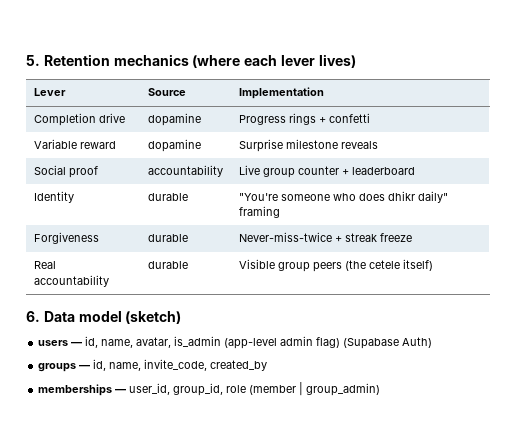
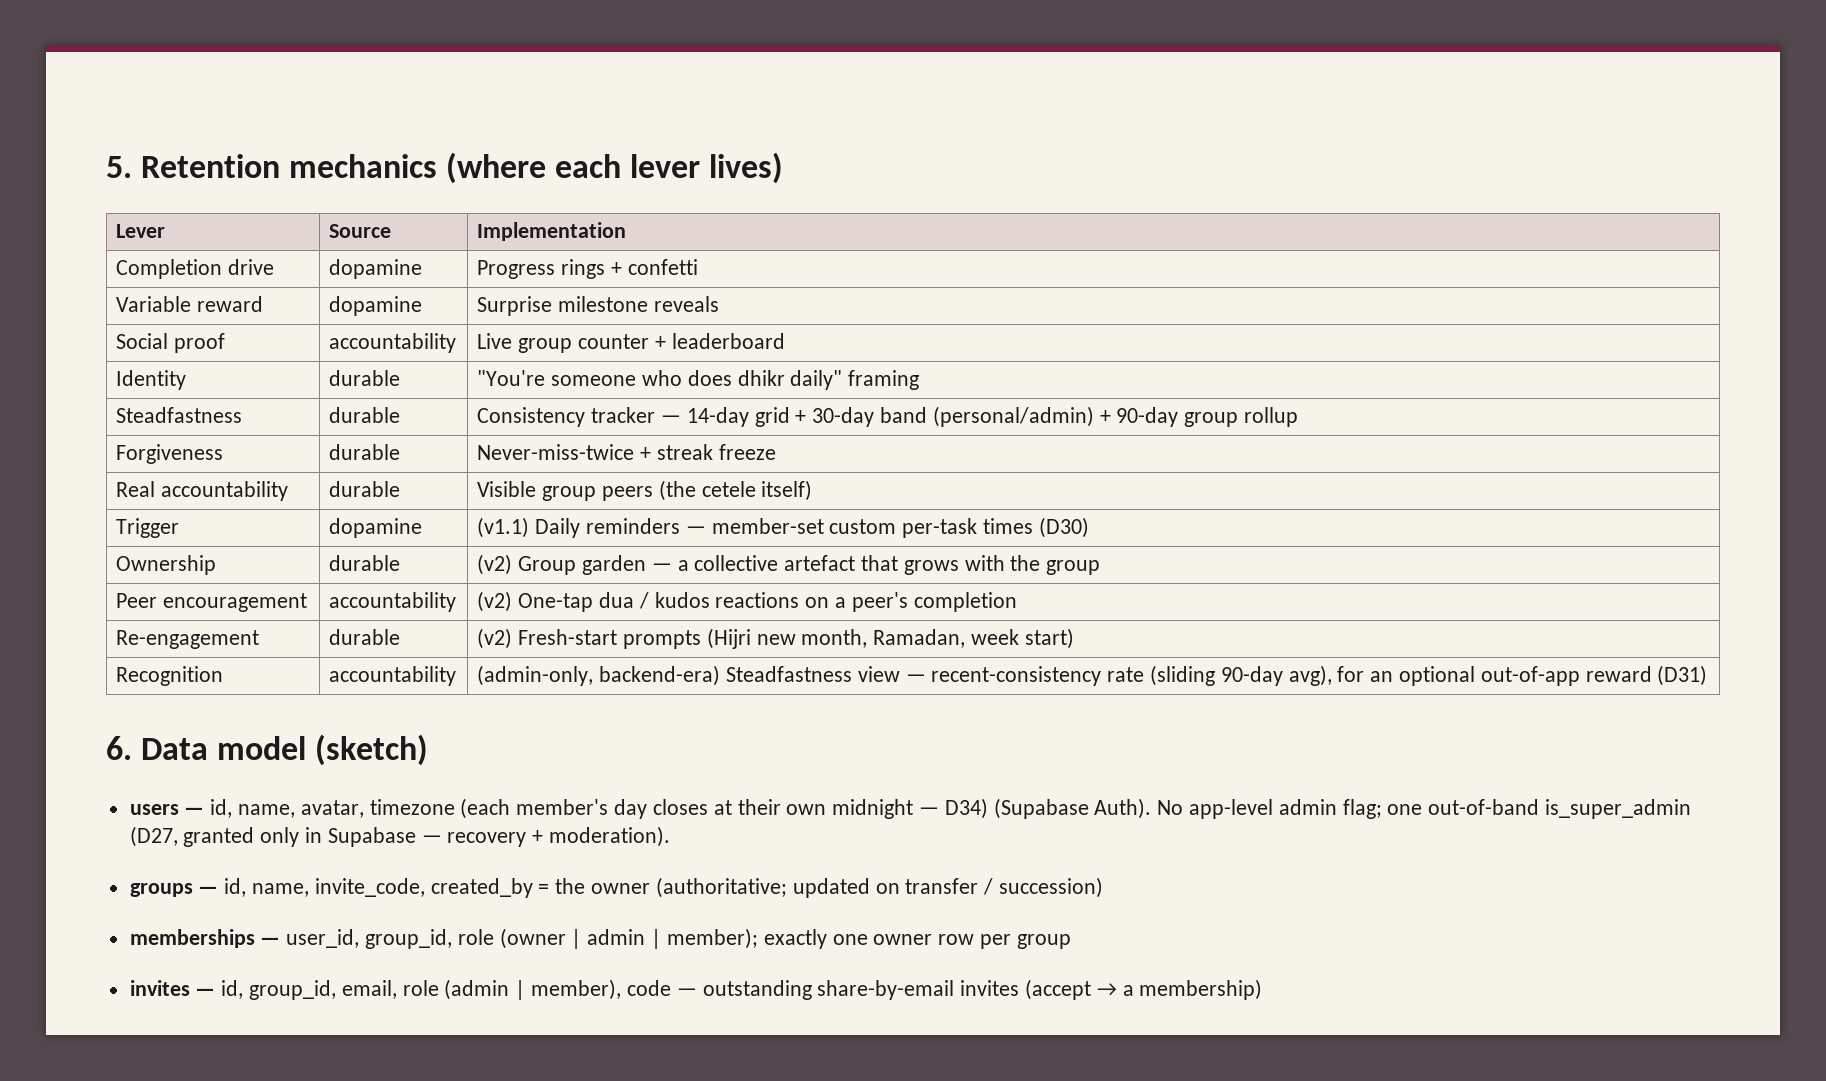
+ Steadfastness | durable | Consistency tracker — 14-day grid + 30-day band (personal/admin) + 90-day group rollup
+ Trigger | dopamine | (v1.1) Daily reminders — member-set custom per-task times (D30)
+ Ownership | durable | (v2) Group garden — a collective artefact that grows with the group
+ Peer encouragement | accountability | (v2) One-tap dua / kudos reactions on a peer's completion
+ Re-engagement | durable | (v2) Fresh-start prompts (Hijri new month, Ramadan, week start)
+ Recognition | accountability | (admin-only, backend-era) Steadfastness view — recent-consistency rate (sliding 90-day avg), for an optional out-of-app reward (D31)
- users — id, name, avatar, is_admin (app-level admin flag) (Supabase Auth)
+ users — id, name, avatar, timezone (each member's day closes at their own midnight — D34) (Supabase Auth). No app-level admin flag; one out-of-band is_super_admin (D27, granted only in Supabase — recovery + moderation).
- groups — id, name, invite_code, created_by
+ groups — id, name, invite_code, created_by = the owner (authoritative; updated on transfer / succession)
- memberships — user_id, group_id, role (member | group_admin)
+ memberships — user_id, group_id, role (owner | admin | member); exactly one owner row per group
+ invites — id, group_id, email, role (admin | member), code — outstanding share-by-email invites (accept → a membership)

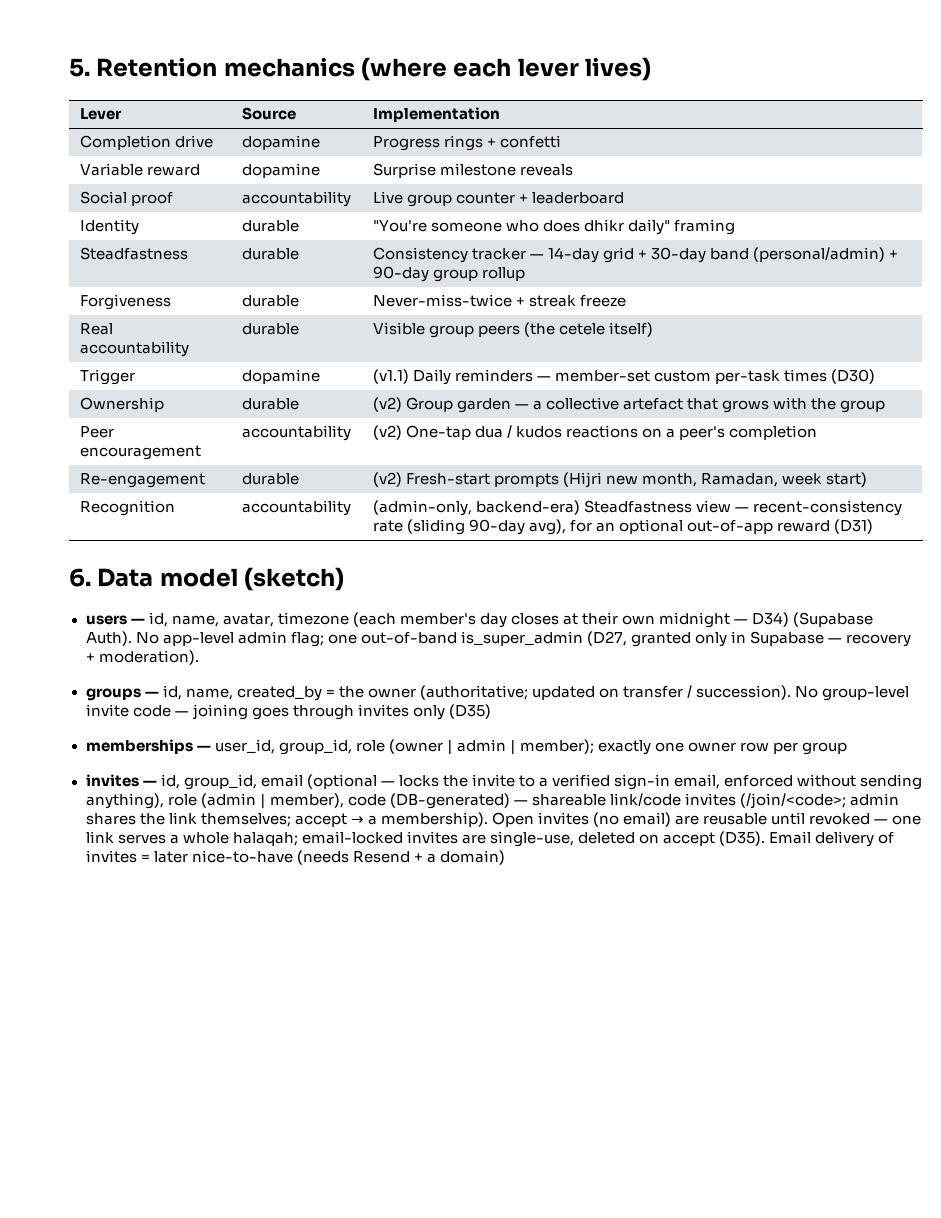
- groups — id, name, invite_code, created_by = the owner (authoritative; updated on transfer / succession)
+ groups — id, name, created_by = the owner (authoritative; updated on transfer / succession). No group-level invite code — joining goes through invites only (D35)
- invites — id, group_id, email, role (admin | member), code — outstanding share-by-email invites (accept → a membership)
+ invites — id, group_id, email (optional — locks the invite to a verified sign-in email, enforced without sending anything), role (admin | member), code (DB-generated) — shareable link/code invites (/join/<code>; admin shares the link themselves; accept → a membership). Open invites (no email) are reusable until revoked — one link serves a whole halaqah; email-locked invites are single-use, deleted on accept (D35). Email delivery of invites = later nice-to-have (needs Resend + a domain)

